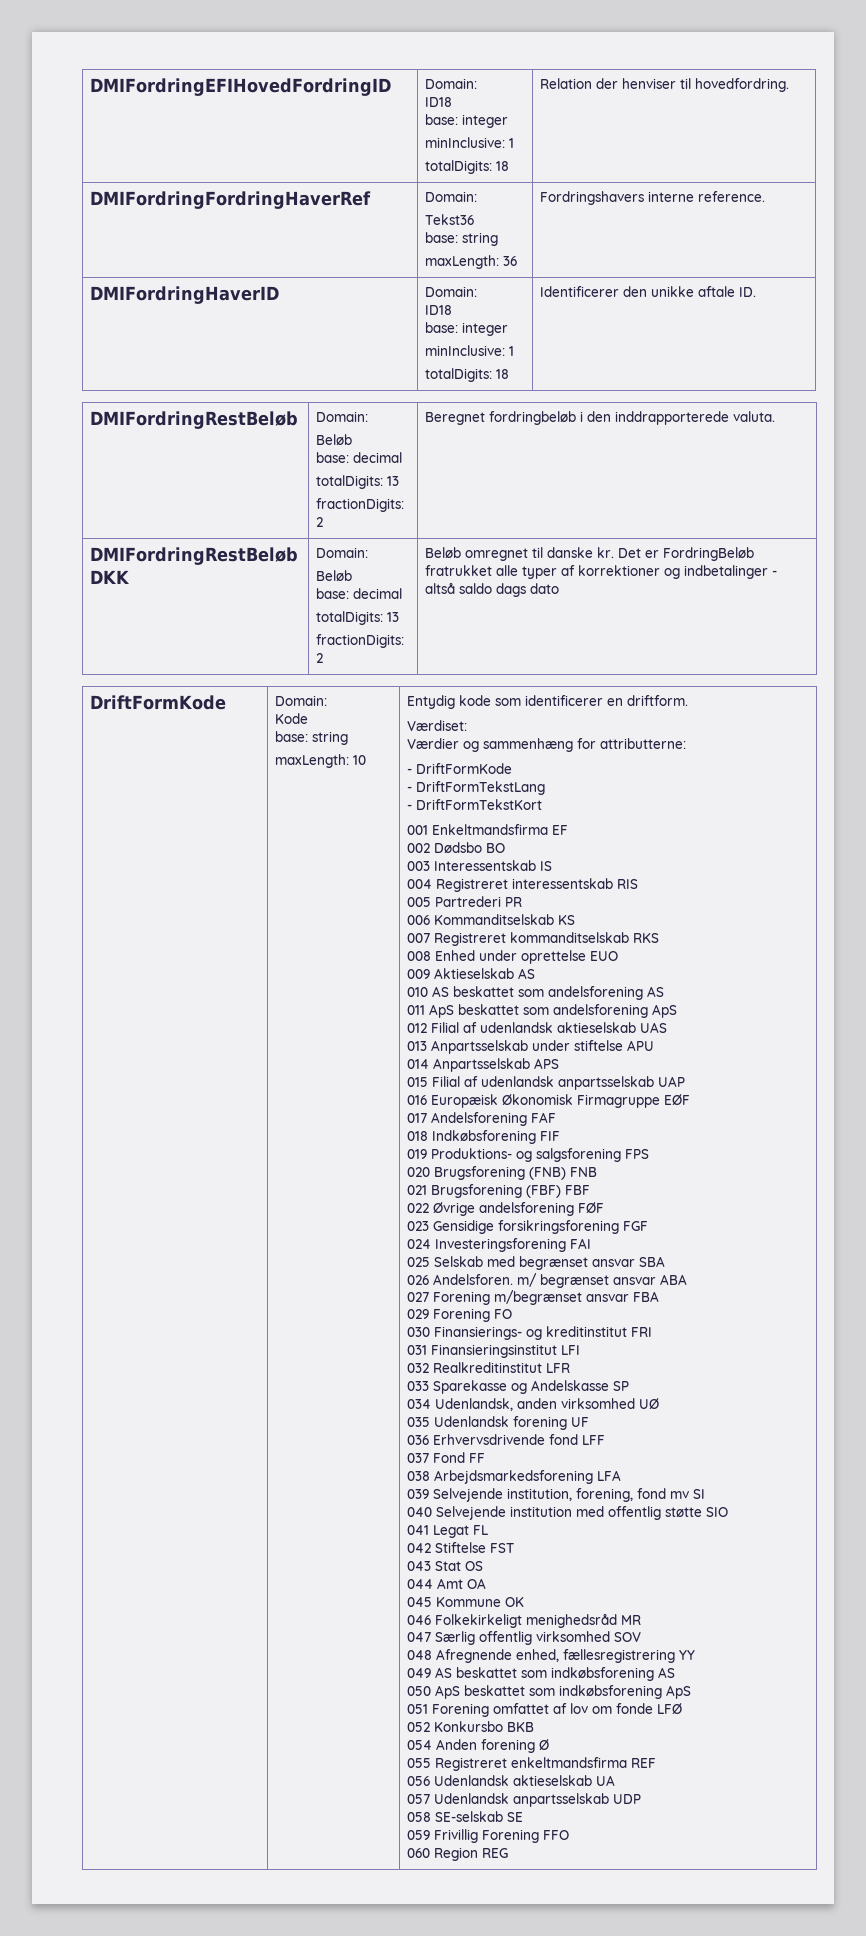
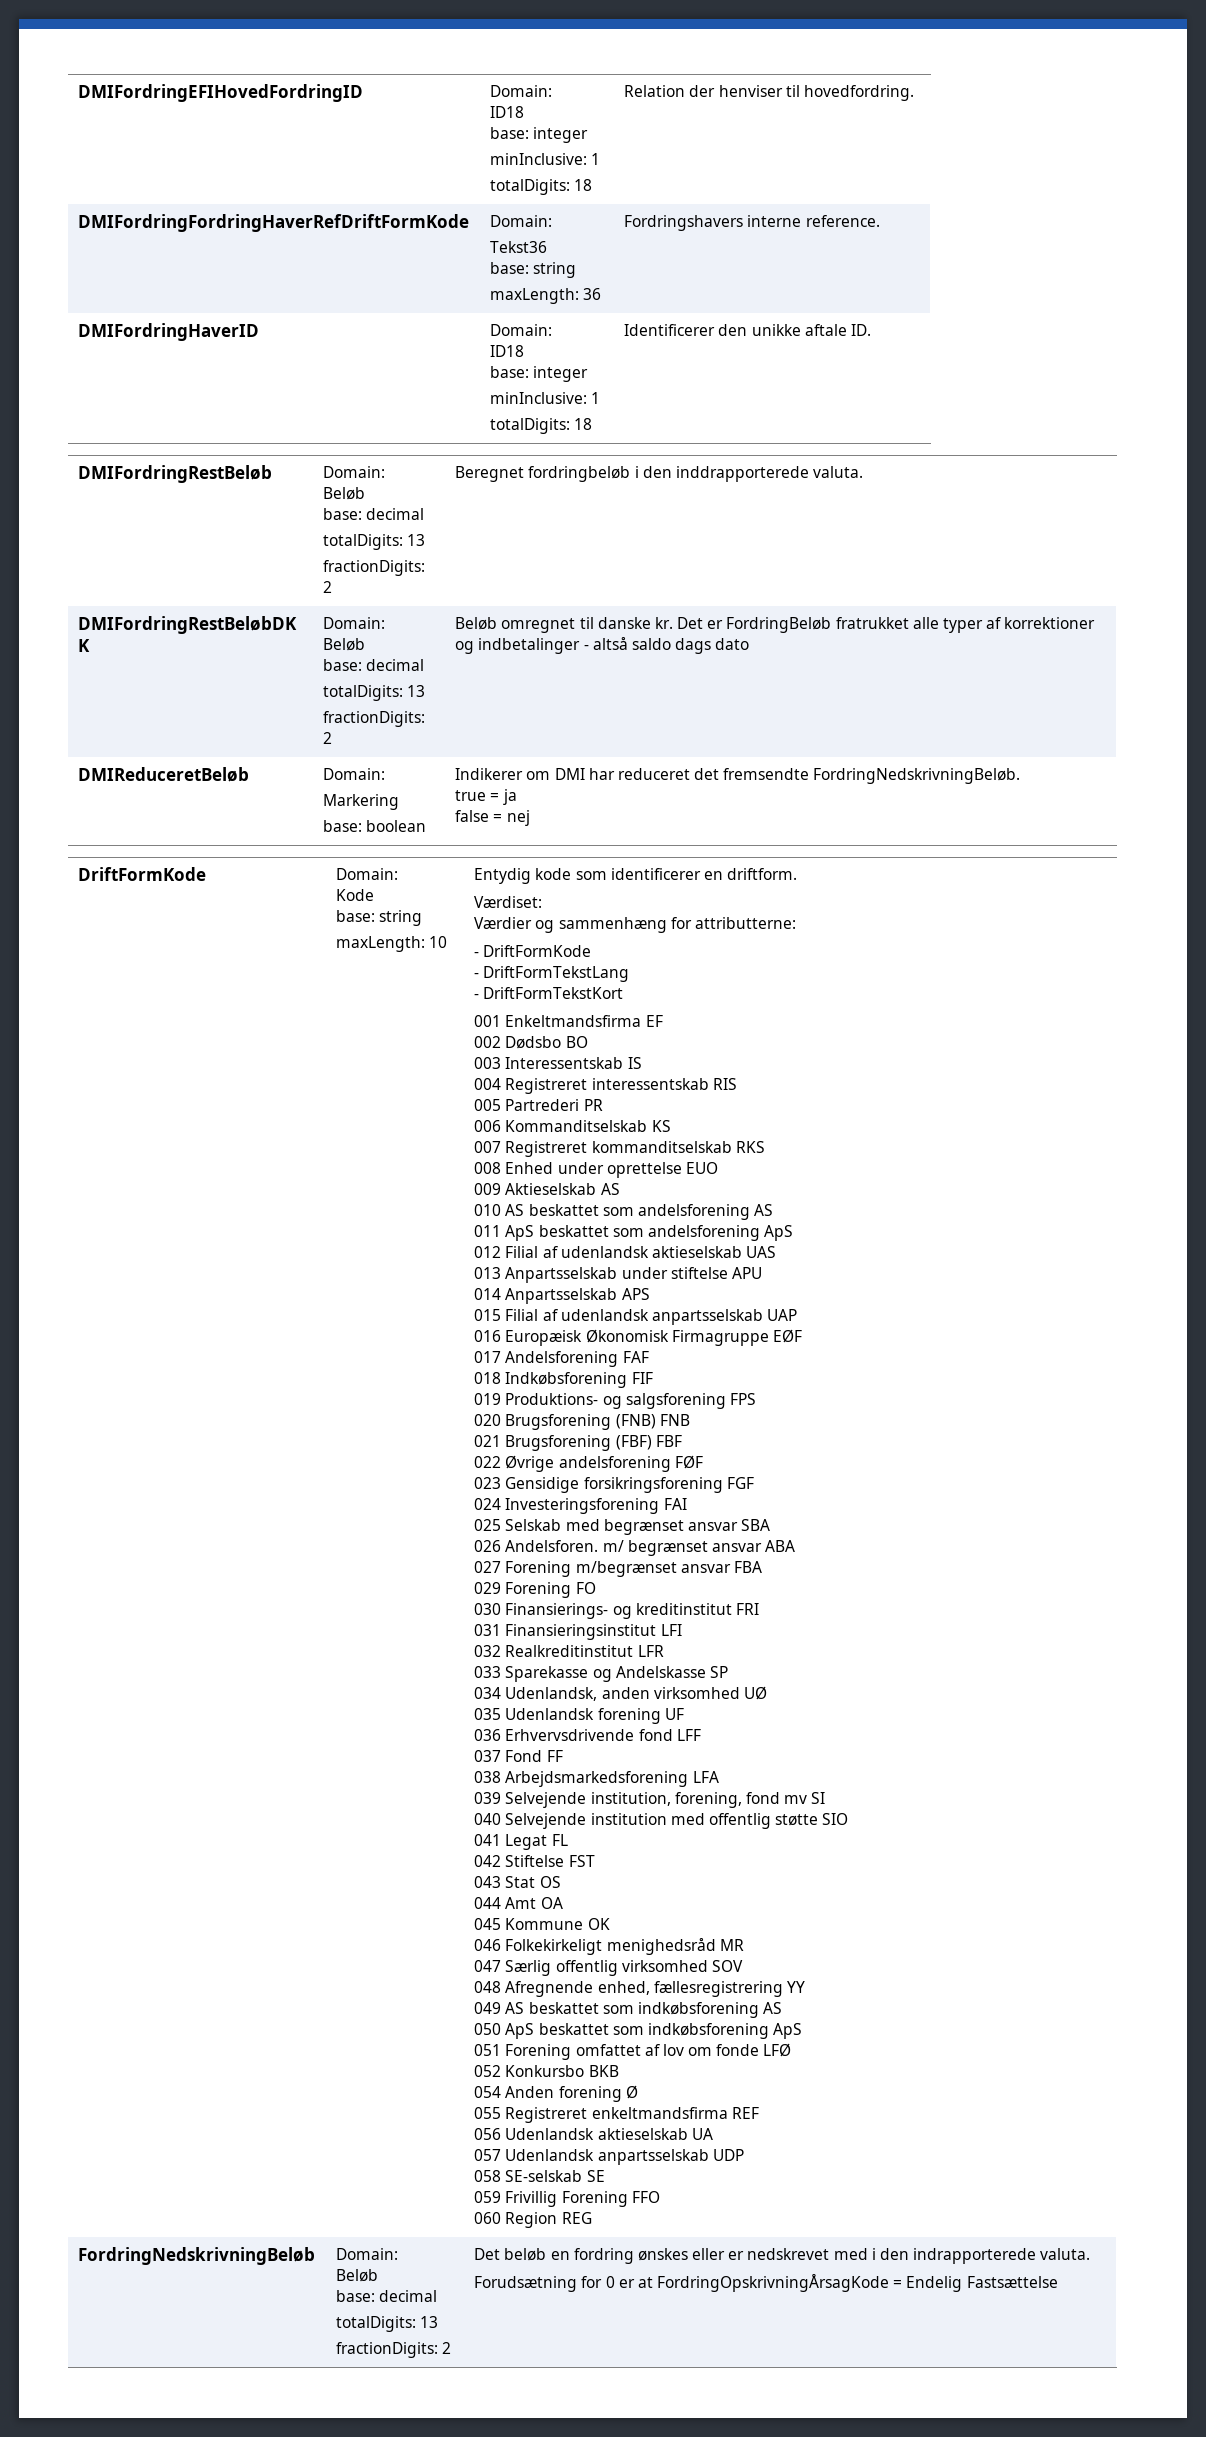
- DMIFordringFordringHaverRef | Domain:
+ DMIFordringFordringHaverRefDriftFormKode | Domain:
+ DMIReduceretBeløb | Domain:
+ Markering
+ base: boolean | Indikerer om DMI har reduceret det fremsendte FordringNedskrivningBeløb.
+ true = ja
+ false = nej
+ FordringNedskrivningBeløb | Domain:
+ Beløb
+ base: decimal
+ totalDigits: 13
+ fractionDigits: 2 | Det beløb en fordring ønskes eller er nedskrevet med i den indrapporterede valuta.
+ Forudsætning for 0 er at FordringOpskrivningÅrsagKode = Endelig Fastsættelse

